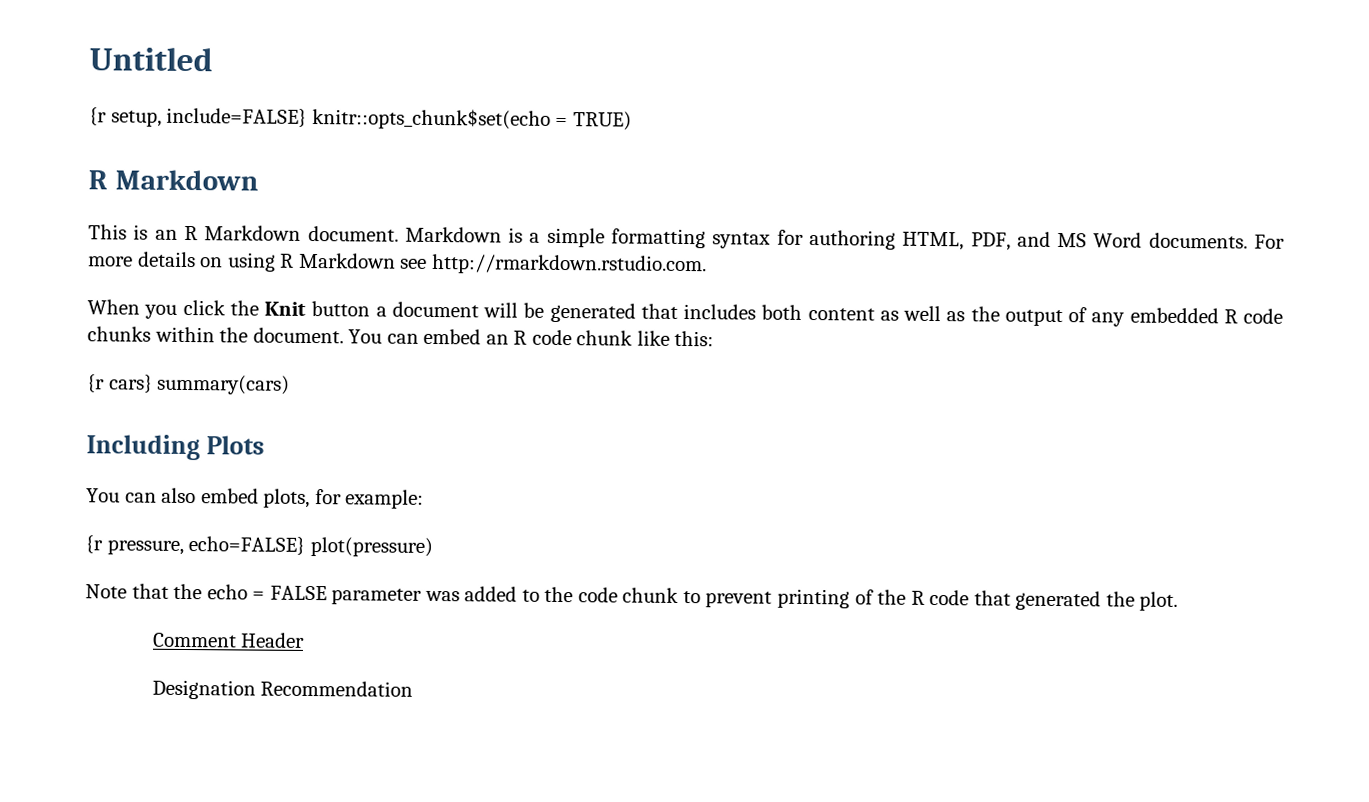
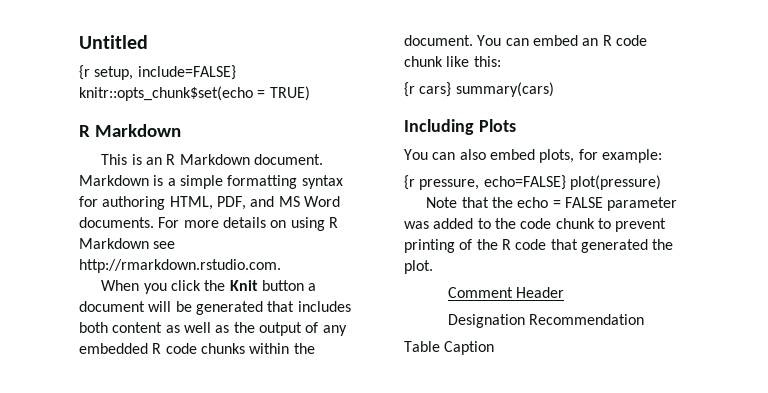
+ Table Caption

